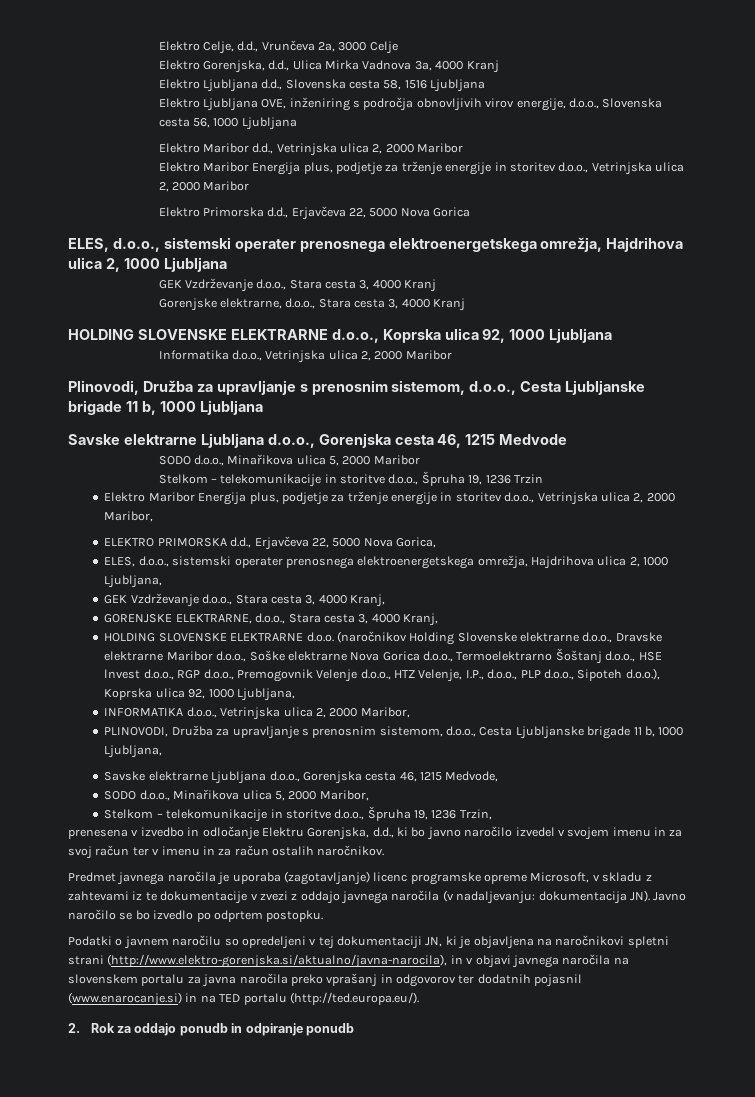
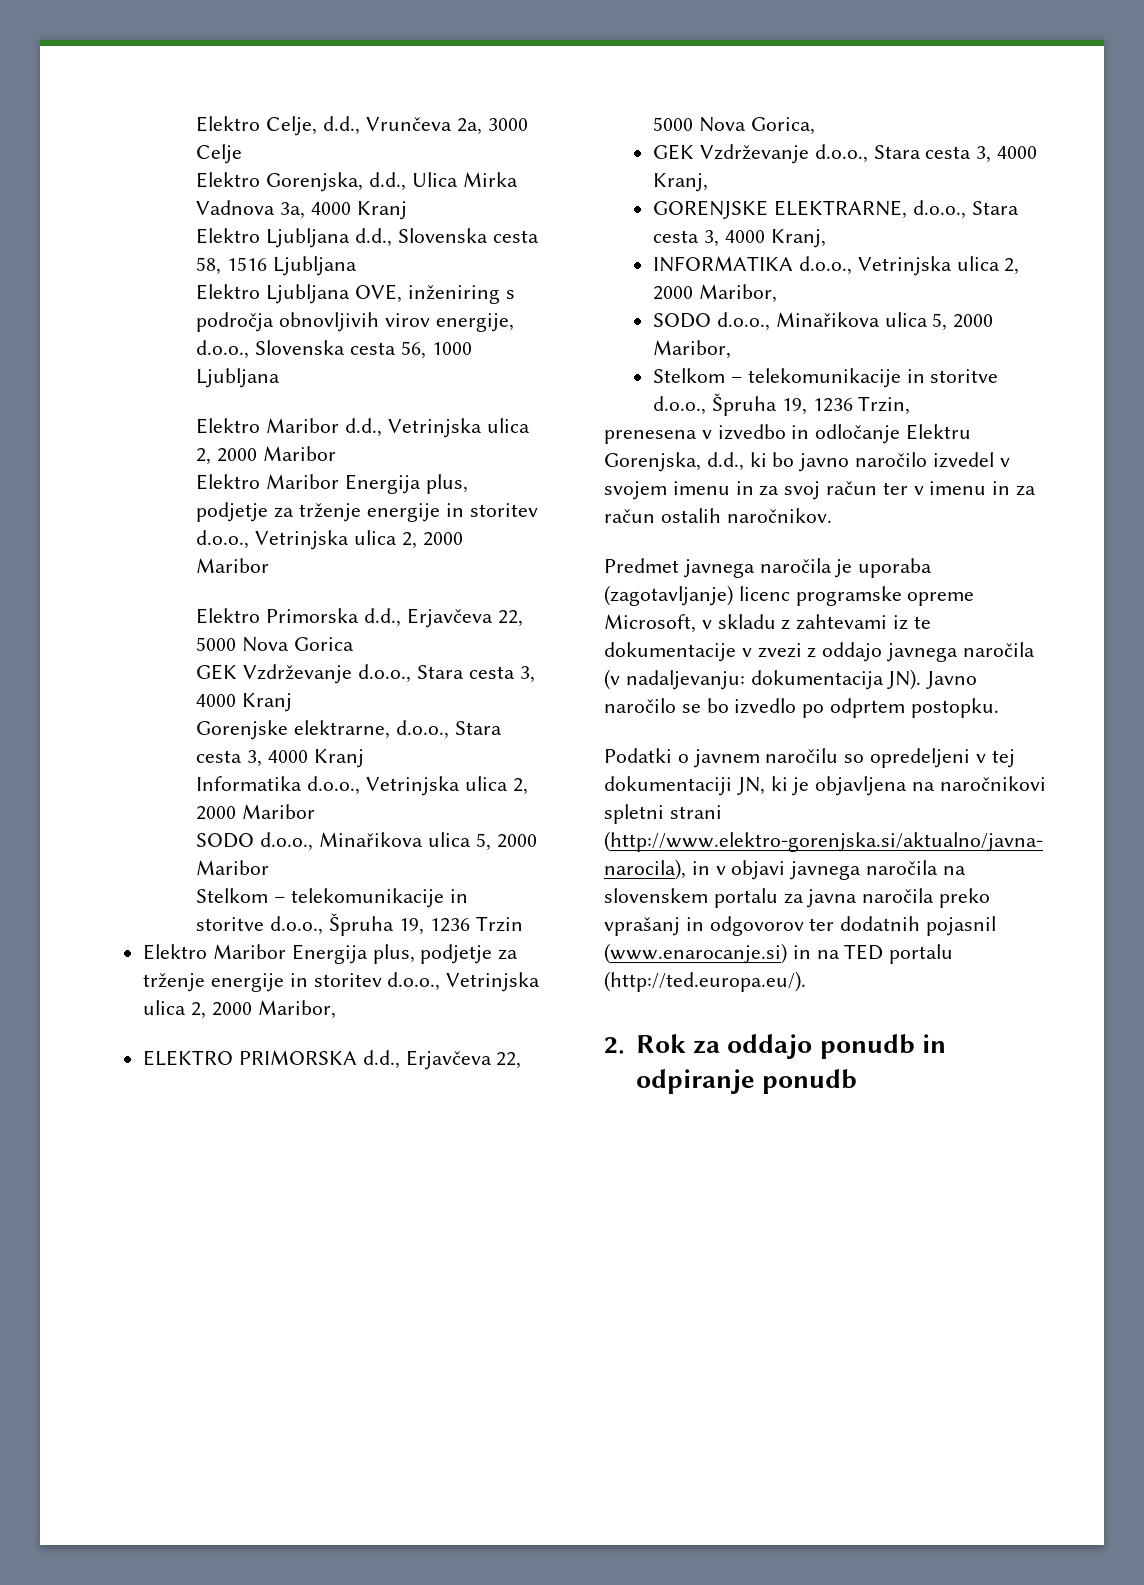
- ELES, d.o.o., sistemski operater prenosnega elektroenergetskega omrežja, Hajdrihova ulica 2, 1000 Ljubljana
- HOLDING SLOVENSKE ELEKTRARNE d.o.o., Koprska ulica 92, 1000 Ljubljana
- Plinovodi, Družba za upravljanje s prenosnim sistemom, d.o.o., Cesta Ljubljanske brigade 11 b, 1000 Ljubljana
- Savske elektrarne Ljubljana d.o.o., Gorenjska cesta 46, 1215 Medvode
- ELES, d.o.o., sistemski operater prenosnega elektroenergetskega omrežja, Hajdrihova ulica 2, 1000 Ljubljana,
- HOLDING SLOVENSKE ELEKTRARNE d.o.o. (naročnikov Holding Slovenske elektrarne d.o.o., Dravske elektrarne Maribor d.o.o., Soške elektrarne Nova Gorica d.o.o., Termoelektrarno Šoštanj d.o.o., HSE lnvest d.o.o., RGP d.o.o., Premogovnik Velenje d.o.o., HTZ Velenje, I.P., d.o.o., PLP d.o.o., Sipoteh d.o.o.), Koprska ulica 92, 1000 Ljubljana,
- PLINOVODI, Družba za upravljanje s prenosnim sistemom, d.o.o., Cesta Ljubljanske brigade 11 b, 1000 Ljubljana,
- Savske elektrarne Ljubljana d.o.o., Gorenjska cesta 46, 1215 Medvode,

